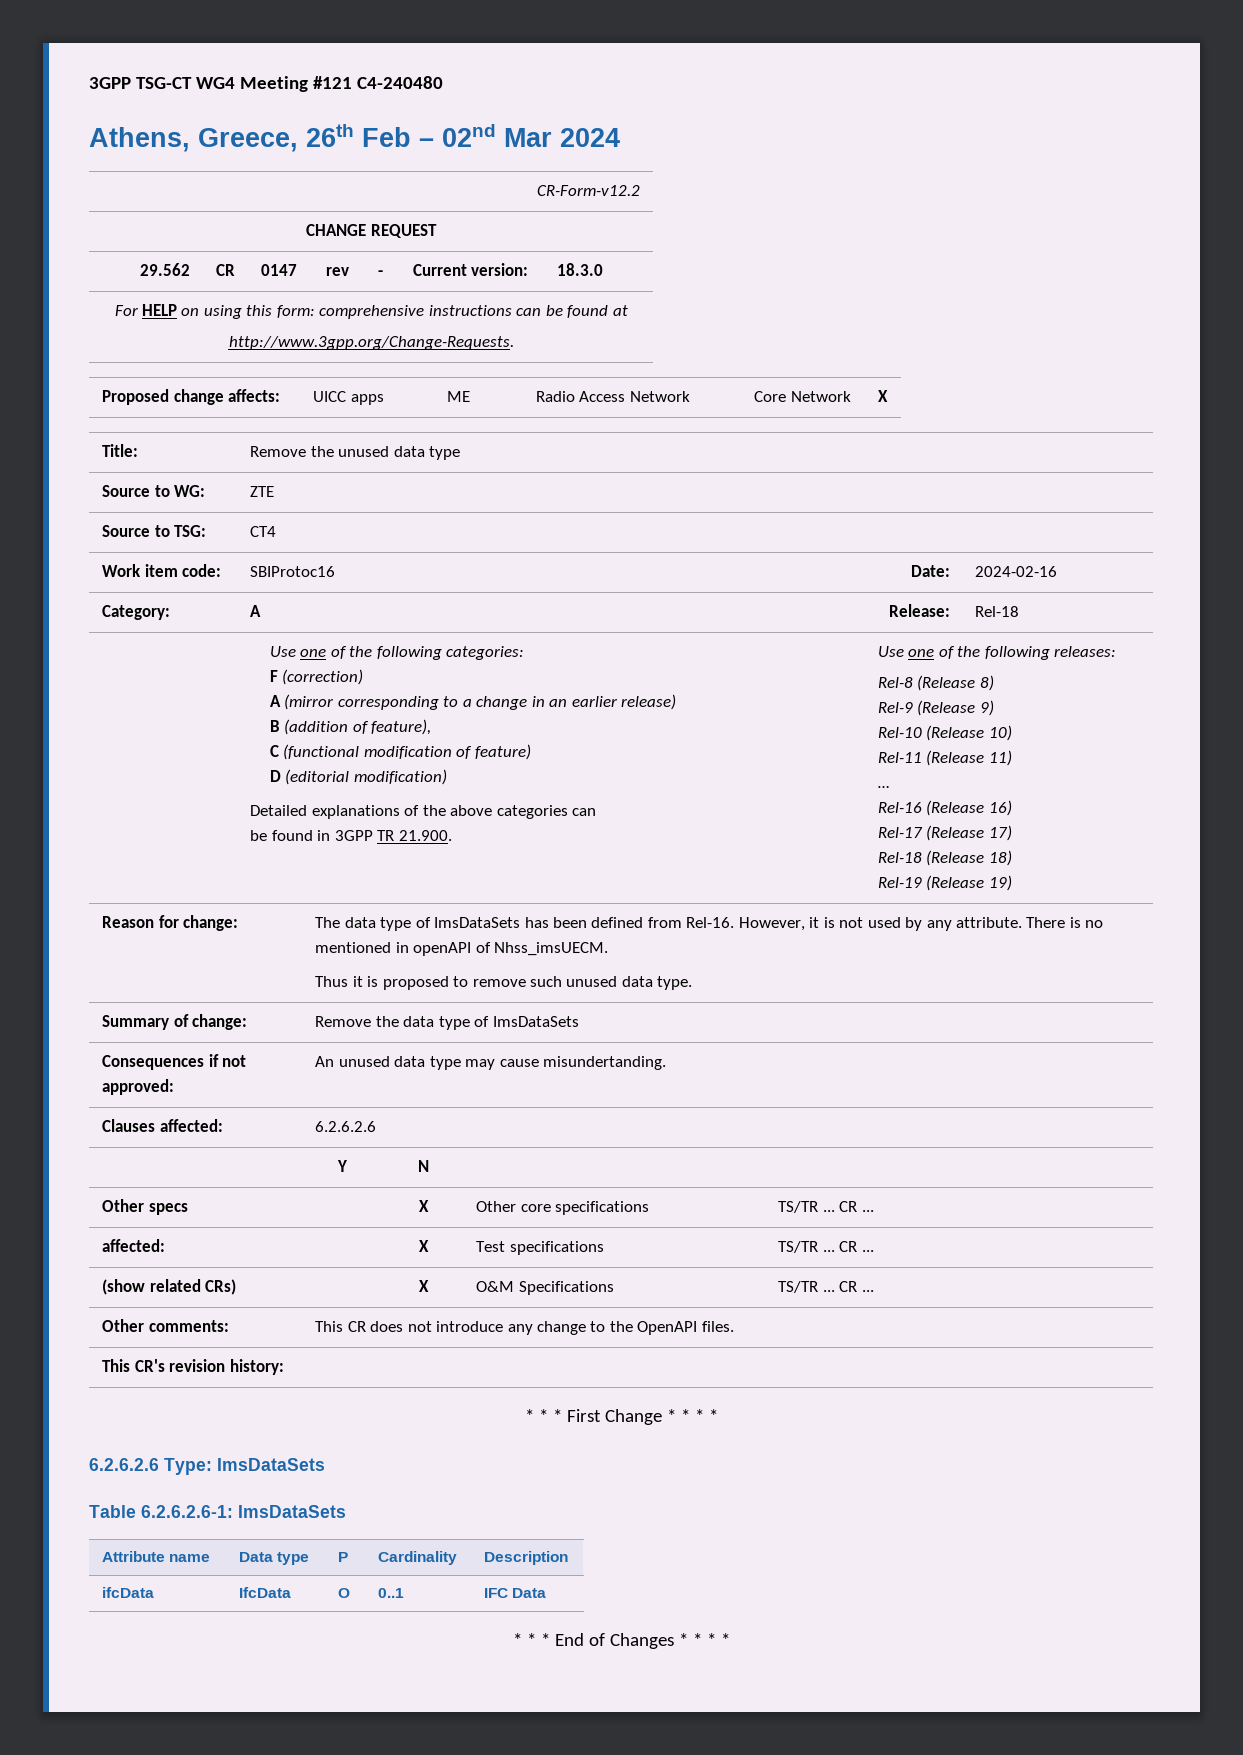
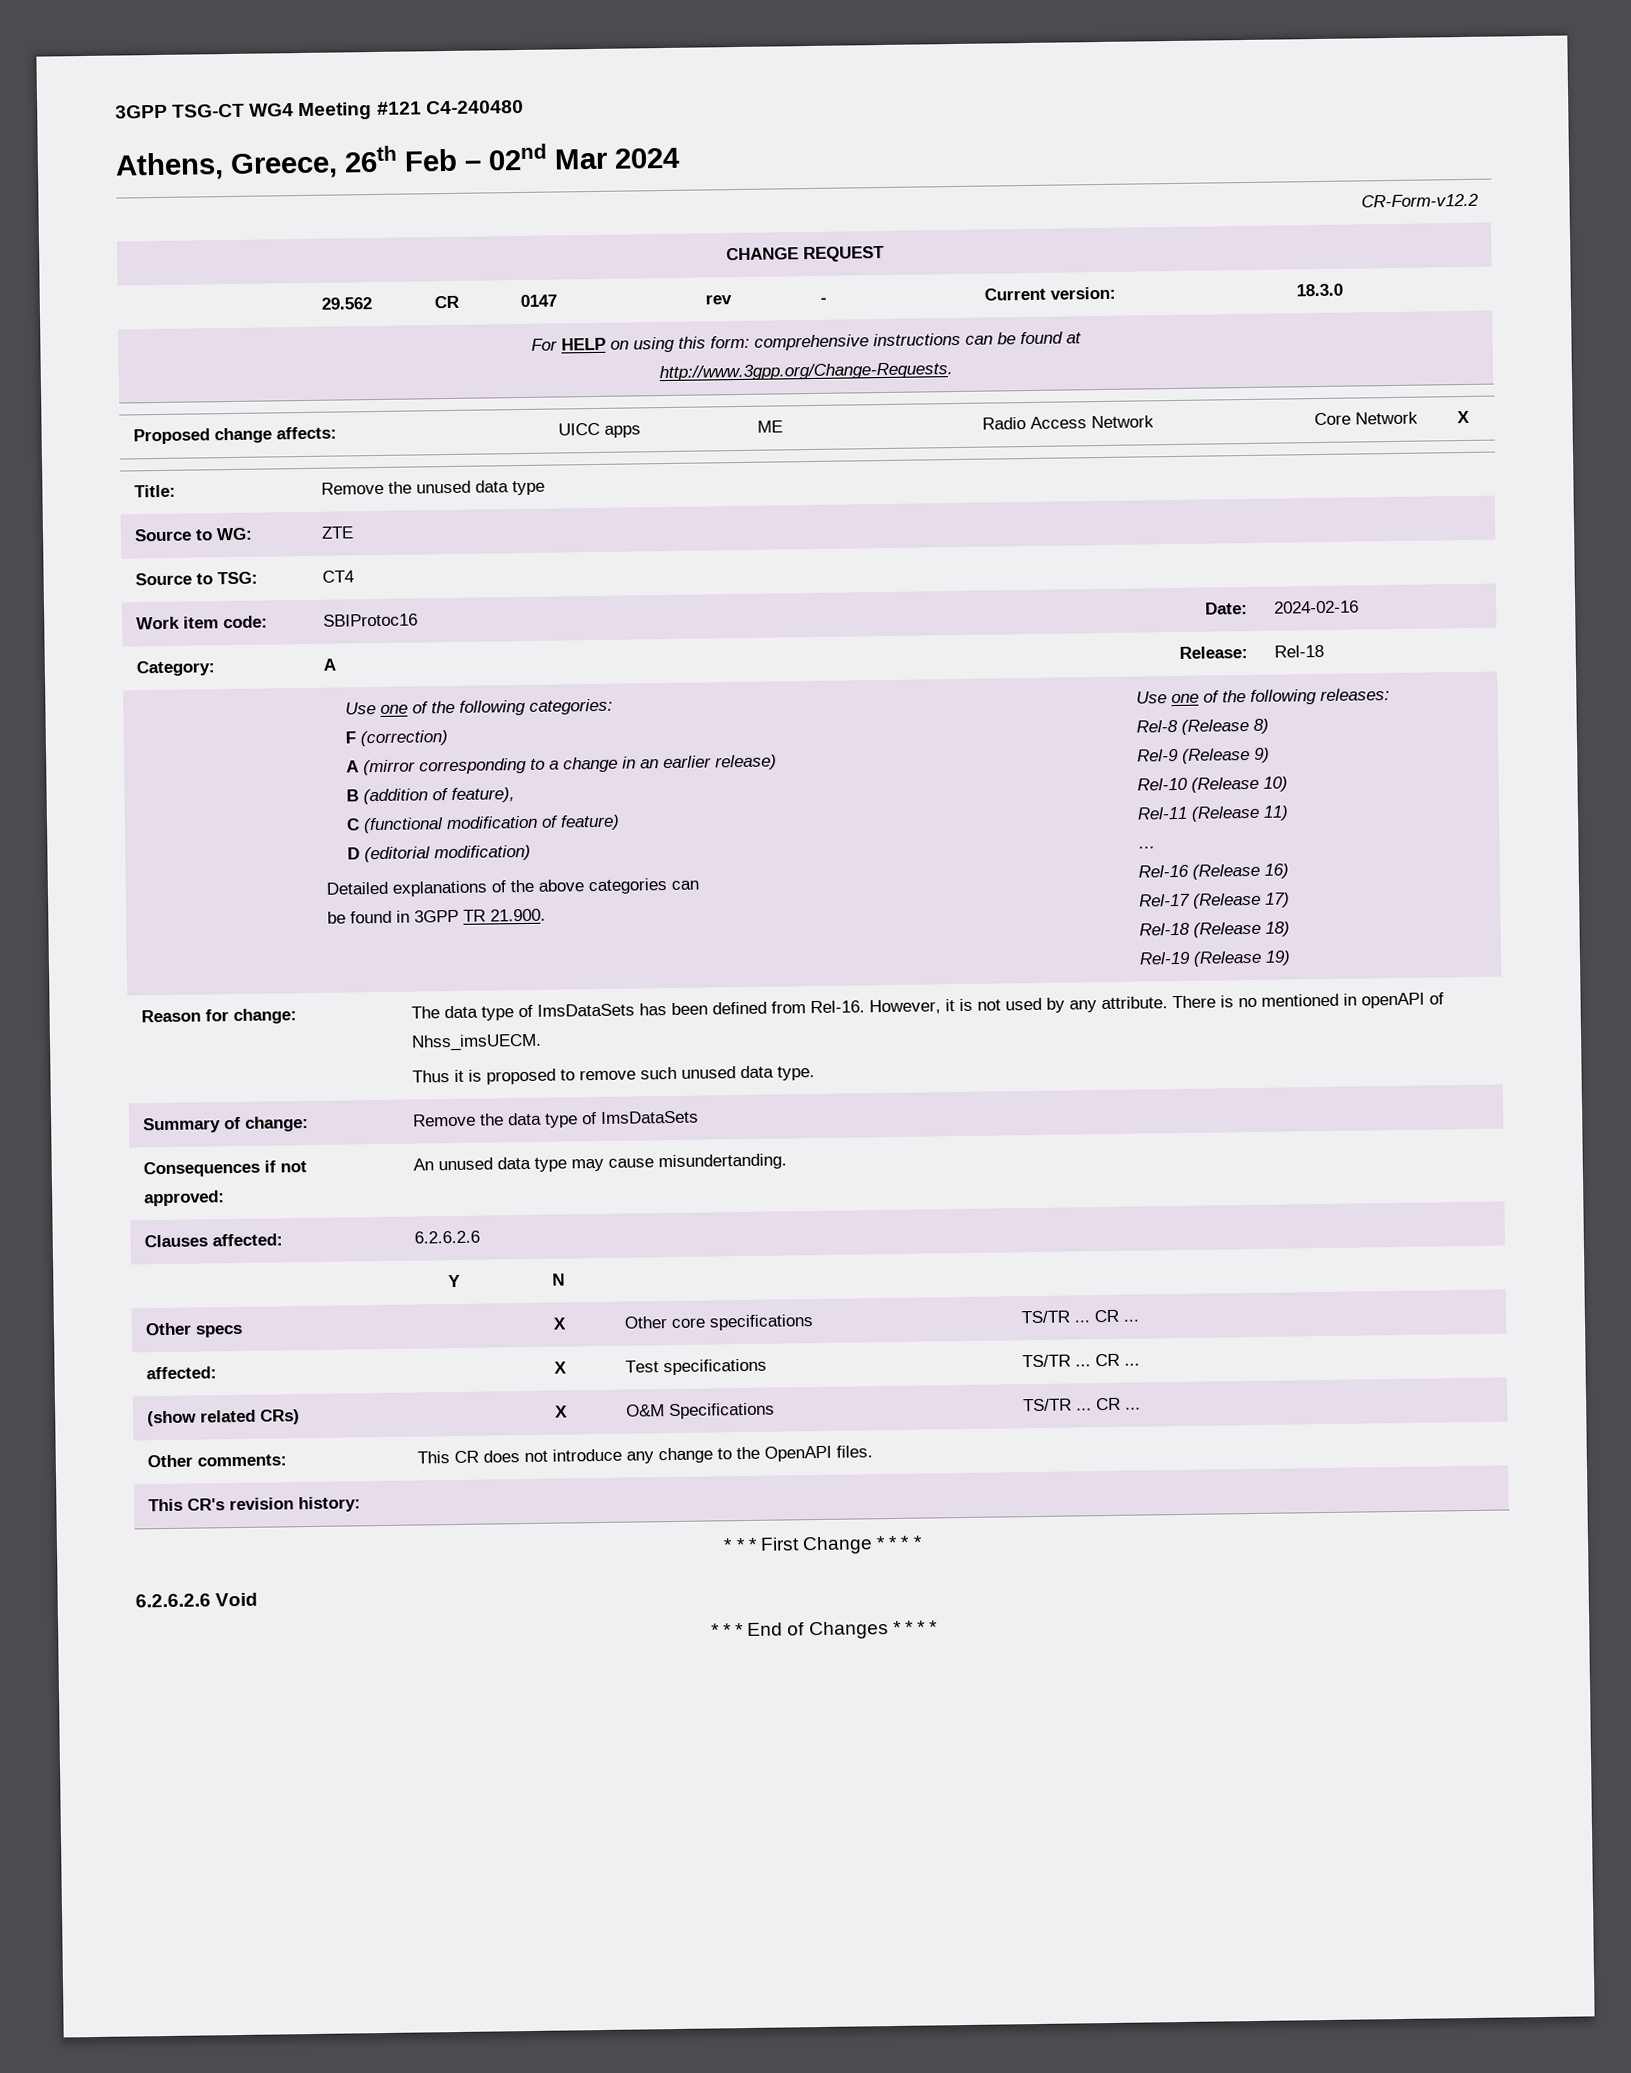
- 6.2.6.2.6 Type: ImsDataSets
- Table 6.2.6.2.6-1: ImsDataSets
- Attribute name | Data type | P | Cardinality | Description
- ifcData | IfcData | O | 0..1 | IFC Data
+ 6.2.6.2.6 Void

